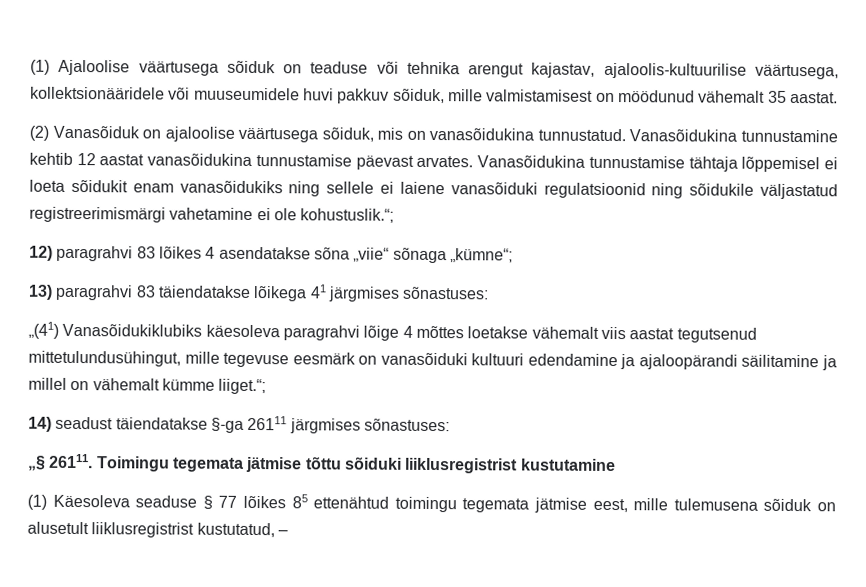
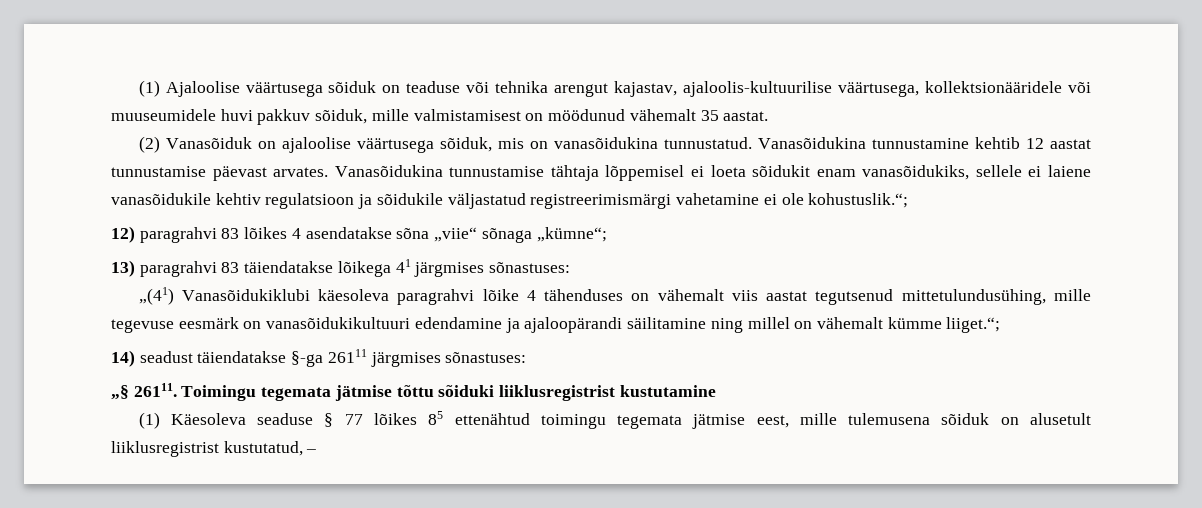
- Vanasõidukina tunnustamine kehtib 12 aastat vanasõidukina tunnustamise päevast arvates.
+ Vanasõidukina tunnustamine kehtib 12 aastat tunnustamise päevast arvates.
- Vanasõidukina tunnustamise tähtaja lõppemisel ei loeta sõidukit enam vanasõidukiks ning sellele ei laiene vanasõiduki regulatsioonid ning sõidukile väljastatud registreerimismärgi vahetamine ei ole kohustuslik.“;
+ Vanasõidukina tunnustamise tähtaja lõppemisel ei loeta sõidukit enam vanasõidukiks, sellele ei laiene vanasõidukile kehtiv regulatsioon ja sõidukile väljastatud registreerimismärgi vahetamine ei ole kohustuslik.“;
- „(41) Vanasõidukiklubiks käesoleva paragrahvi lõige 4 mõttes loetakse vähemalt viis aastat tegutsenud mittetulundusühingut, mille tegevuse eesmärk on vanasõiduki kultuuri edendamine ja ajaloopärandi säilitamine ja millel on vähemalt kümme liiget.“;
+ „(41) Vanasõidukiklubi käesoleva paragrahvi lõike 4 tähenduses on vähemalt viis aastat tegutsenud mittetulundusühing, mille tegevuse eesmärk on vanasõidukikultuuri edendamine ja ajaloopärandi säilitamine ning millel on vähemalt kümme liiget.“;

